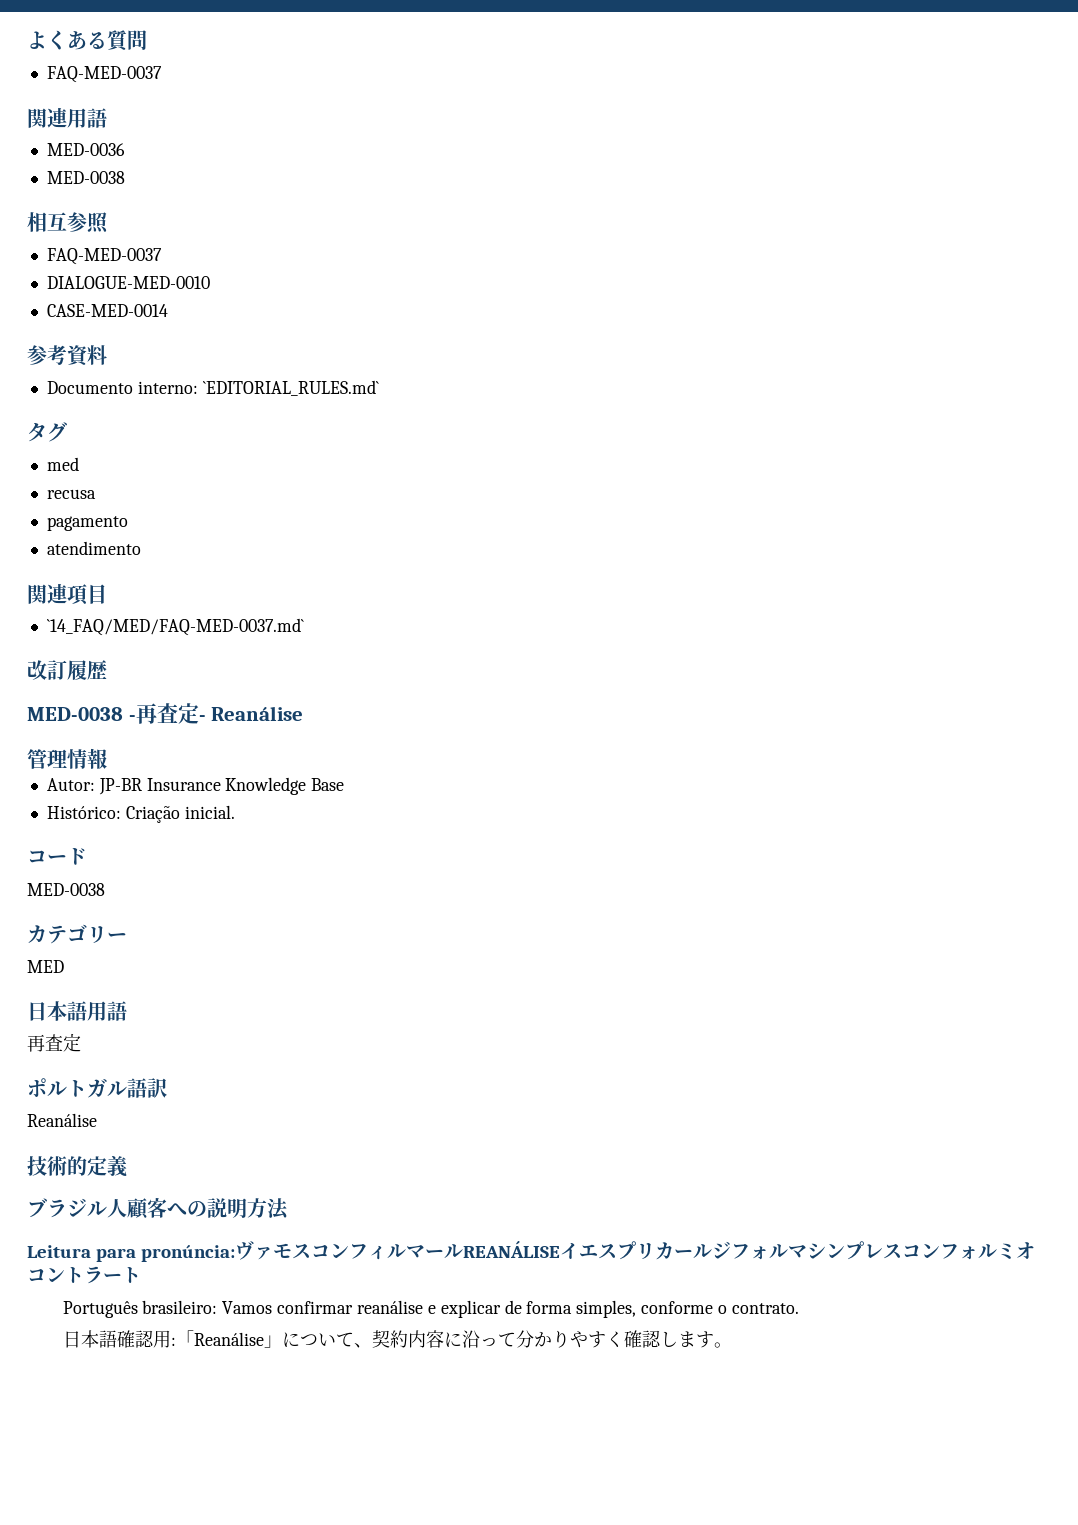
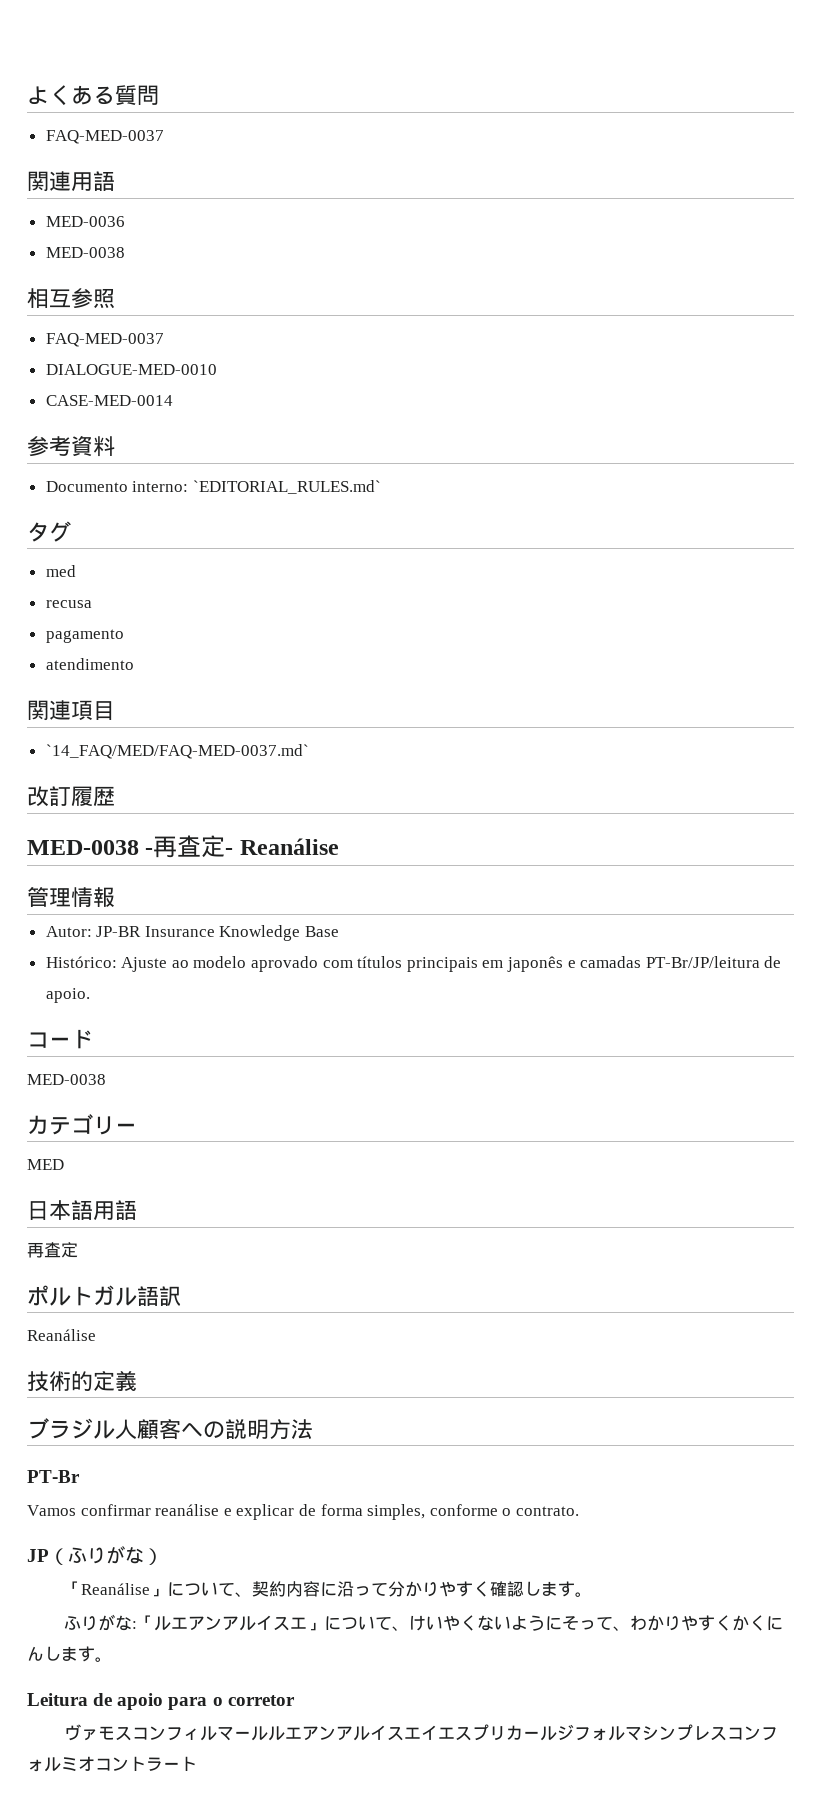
- Histórico: Criação inicial.
+ Histórico: Ajuste ao modelo aprovado com títulos principais em japonês e camadas PT-Br/JP/leitura de apoio.
- Leitura para pronúncia:ヴァモスコンフィルマールREANÁLISEイエスプリカールジフォルマシンプレスコンフォルミオコントラート
+ PT-Br
+ Vamos confirmar reanálise e explicar de forma simples, conforme o contrato.
+ JP（ふりがな）
+ 「Reanálise」について、契約内容に沿って分かりやすく確認します。
+ ふりがな:「ルエアンアルイスエ」について、けいやくないようにそって、わかりやすくかくにんします。
+ Leitura de apoio para o corretor
+ ヴァモスコンフィルマールルエアンアルイスエイエスプリカールジフォルマシンプレスコンフォルミオコントラート
- Português brasileiro: Vamos confirmar reanálise e explicar de forma simples, conforme o contrato.
- 日本語確認用:「Reanálise」について、契約内容に沿って分かりやすく確認します。

